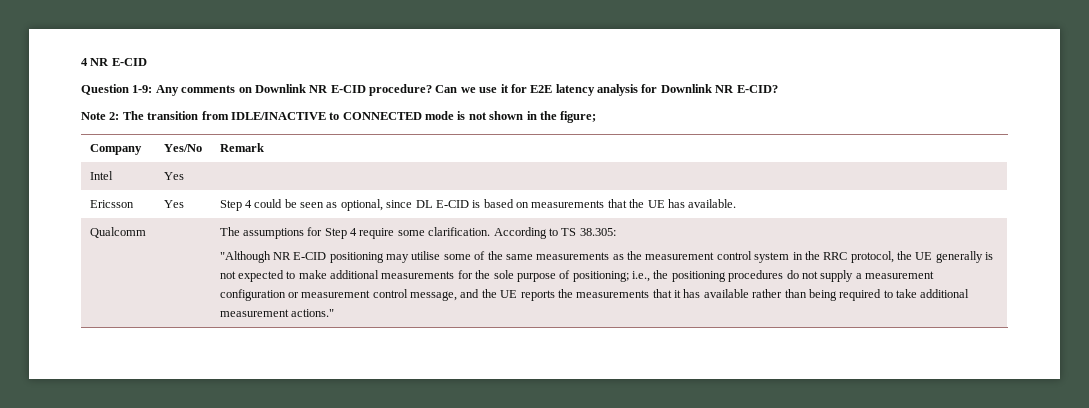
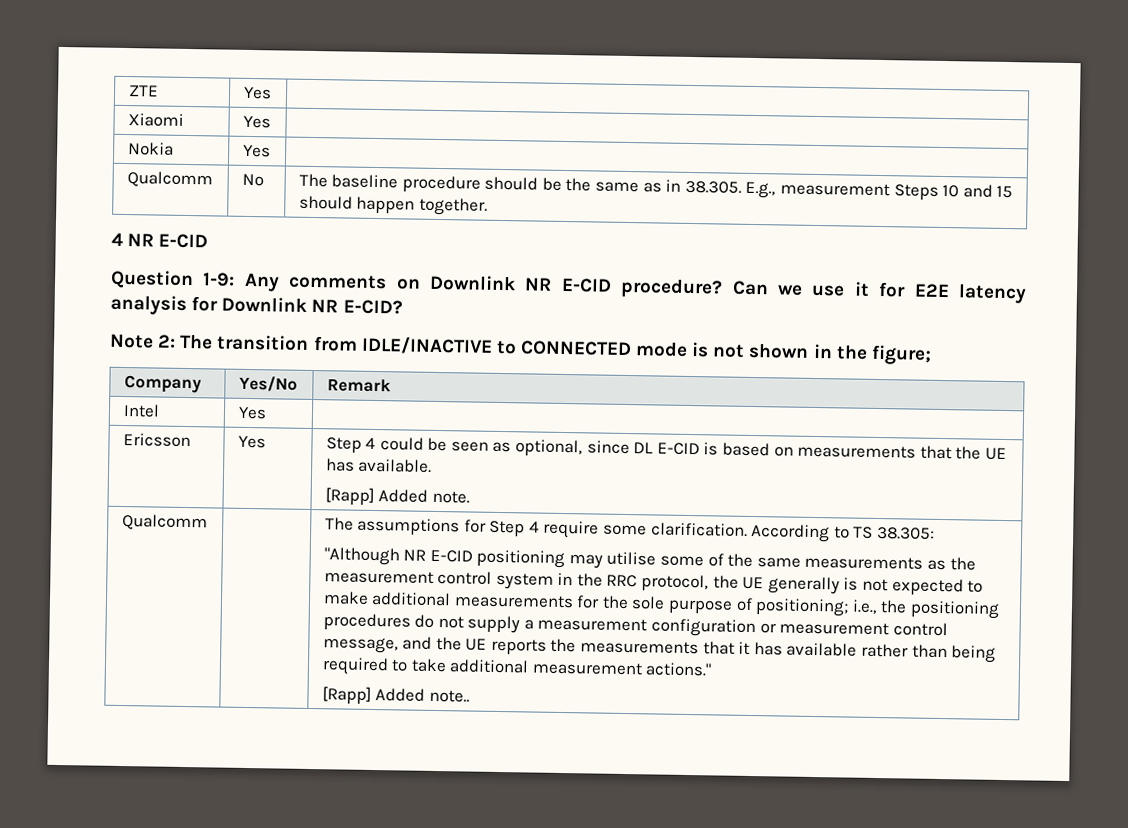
+ ZTE | Yes |
+ Xiaomi | Yes |
+ Nokia | Yes |
+ Qualcomm | No | The baseline procedure should be the same as in 38.305. E.g., measurement Steps 10 and 15 should happen together.
  Ericsson | Yes | Step 4 could be seen as optional, since DL E-CID is based on measurements that the UE has available.
+ [Rapp] Added note.
+ [Rapp] Added note..

